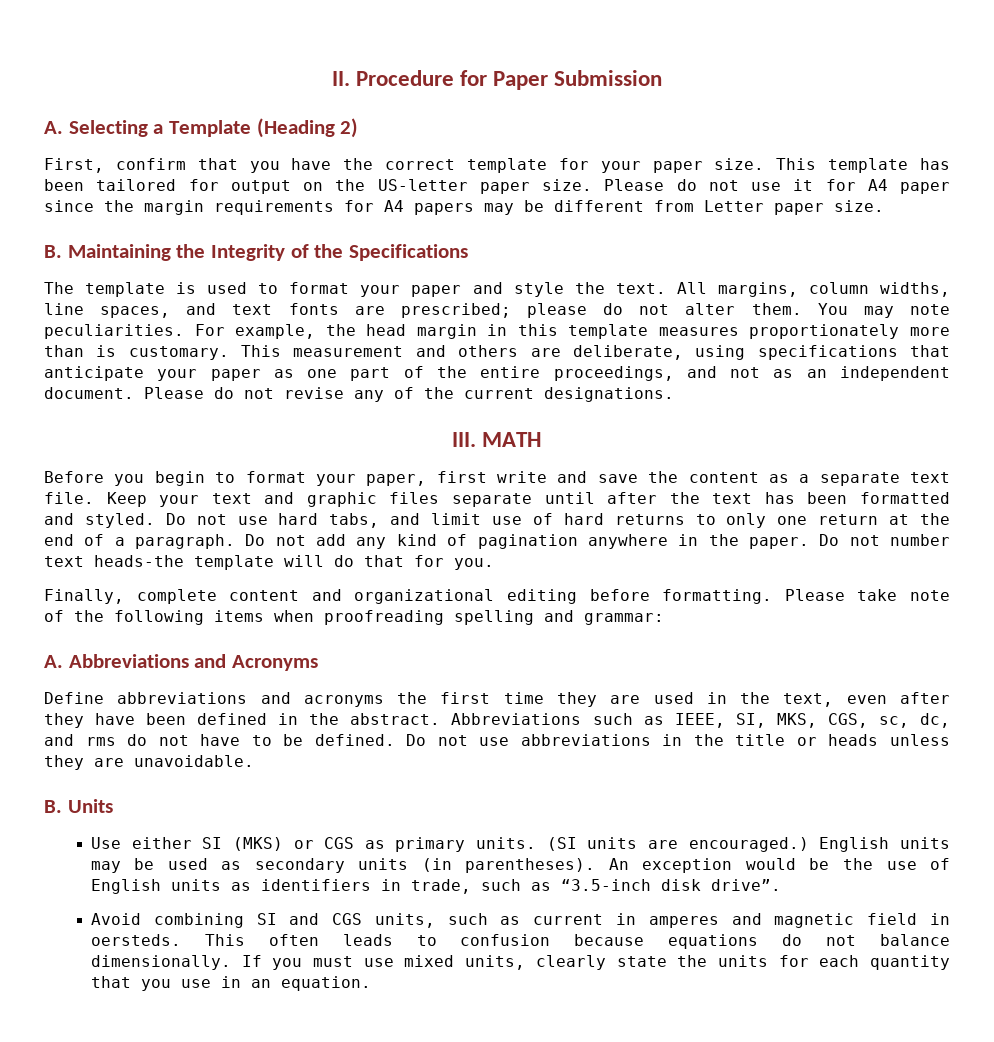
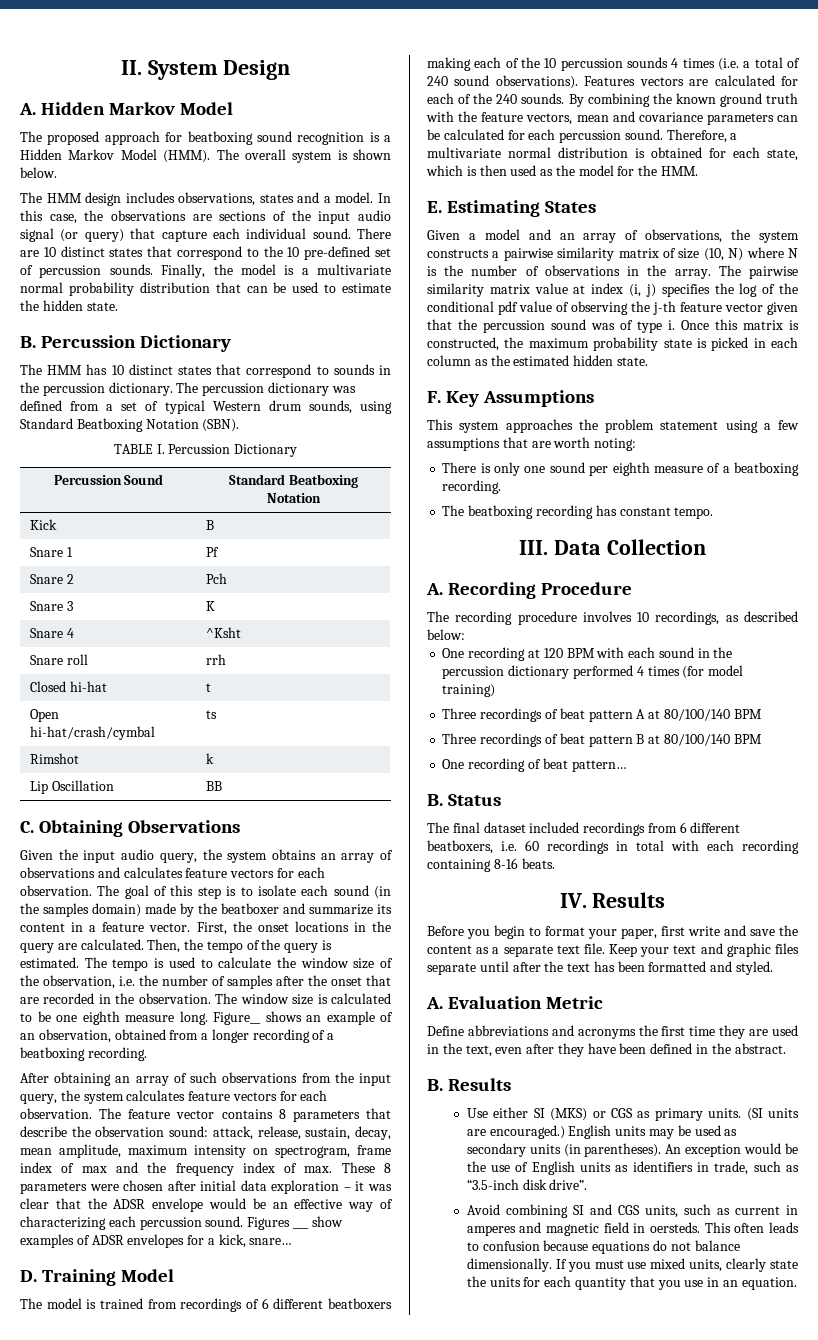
- II. Procedure for Paper Submission
- A. Selecting a Template (Heading 2)
- First, confirm that you have the correct template for your paper size. This template has been tailored for output on the US-letter paper size. Please do not use it for A4 paper since the margin requirements for A4 papers may be different from Letter paper size.
- B. Maintaining the Integrity of the Specifications
- The template is used to format your paper and style the text. All margins, column widths, line spaces, and text fonts are prescribed; please do not alter them. You may note peculiarities. For example, the head margin in this template measures proportionately more than is customary. This measurement and others are deliberate, using specifications that anticipate your paper as one part of the entire proceedings, and not as an independent document. Please do not revise any of the current designations.
- III. MATH
+ II. System Design
+ A. Hidden Markov Model
+ The proposed approach for beatboxing sound recognition is a Hidden Markov Model (HMM). The overall system is shown below.
+ The HMM design includes observations, states and a model. In this case, the observations are sections of the input audio signal (or query) that capture each individual sound. There are 10 distinct states that correspond to the 10 pre-defined set of percussion sounds. Finally, the model is a multivariate normal probability distribution that can be used to estimate the hidden state.
+ B. Percussion Dictionary
+ The HMM has 10 distinct states that correspond to sounds in the percussion dictionary. The percussion dictionary was defined from a set of typical Western drum sounds, using Standard Beatboxing Notation (SBN).
+ TABLE I. Percussion Dictionary
+ Percussion Sound | Standard Beatboxing Notation
+ Kick | B
+ Snare 1 | Pf
+ Snare 2 | Pch
+ Snare 3 | K
+ Snare 4 | ^Ksht
+ Snare roll | rrh
+ Closed hi-hat | t
+ Open hi-hat/crash/cymbal | ts
+ Rimshot | k
+ Lip Oscillation | BB
+ C. Obtaining Observations
+ Given the input audio query, the system obtains an array of observations and calculates feature vectors for each observation. The goal of this step is to isolate each sound (in the samples domain) made by the beatboxer and summarize its content in a feature vector. First, the onset locations in the query are calculated. Then, the tempo of the query is estimated. The tempo is used to calculate the window size of the observation, i.e. the number of samples after the onset that are recorded in the observation. The window size is calculated to be one eighth measure long. Figure__ shows an example of an observation, obtained from a longer recording of a beatboxing recording.
+ After obtaining an array of such observations from the input query, the system calculates feature vectors for each observation. The feature vector contains 8 parameters that describe the observation sound: attack, release, sustain, decay, mean amplitude, maximum intensity on spectrogram, frame index of max and the frequency index of max. These 8 parameters were chosen after initial data exploration – it was clear that the ADSR envelope would be an effective way of characterizing each percussion sound. Figures ___ show examples of ADSR envelopes for a kick, snare…
+ D. Training Model
+ The model is trained from recordings of 6 different beatboxers making each of the 10 percussion sounds 4 times (i.e. a total of 240 sound observations). Features vectors are calculated for each of the 240 sounds. By combining the known ground truth with the feature vectors, mean and covariance parameters can be calculated for each percussion sound. Therefore, a multivariate normal distribution is obtained for each state, which is then used as the model for the HMM.
+ E. Estimating States
+ Given a model and an array of observations, the system constructs a pairwise similarity matrix of size (10, N) where N is the number of observations in the array. The pairwise similarity matrix value at index (i, j) specifies the log of the conditional pdf value of observing the j-th feature vector given that the percussion sound was of type i. Once this matrix is constructed, the maximum probability state is picked in each column as the estimated hidden state.
+ F. Key Assumptions
+ This system approaches the problem statement using a few assumptions that are worth noting:
+ There is only one sound per eighth measure of a beatboxing recording.
+ The beatboxing recording has constant tempo.
+ III. Data Collection
+ A. Recording Procedure
+ The recording procedure involves 10 recordings, as described below:
+ One recording at 120 BPM with each sound in the percussion dictionary performed 4 times (for model training)
+ Three recordings of beat pattern A at 80/100/140 BPM
+ Three recordings of beat pattern B at 80/100/140 BPM
+ One recording of beat pattern…
+ B. Status
+ The final dataset included recordings from 6 different beatboxers, i.e. 60 recordings in total with each recording containing 8-16 beats.
+ IV. Results
- Keep your text and graphic files separate until after the text has been formatted and styled. Do not use hard tabs, and limit use of hard returns to only one return at the end of a paragraph. Do not add any kind of pagination anywhere in the paper. Do not number text heads-the template will do that for you.
- Finally, complete content and organizational editing before formatting. Please take note of the following items when proofreading spelling and grammar:
- A. Abbreviations and Acronyms
+ Keep your text and graphic files separate until after the text has been formatted and styled.
+ A. Evaluation Metric
- Define abbreviations and acronyms the first time they are used in the text, even after they have been defined in the abstract. Abbreviations such as IEEE, SI, MKS, CGS, sc, dc, and rms do not have to be defined. Do not use abbreviations in the title or heads unless they are unavoidable.
- B. Units
+ Define abbreviations and acronyms the first time they are used in the text, even after they have been defined in the abstract.
+ B. Results

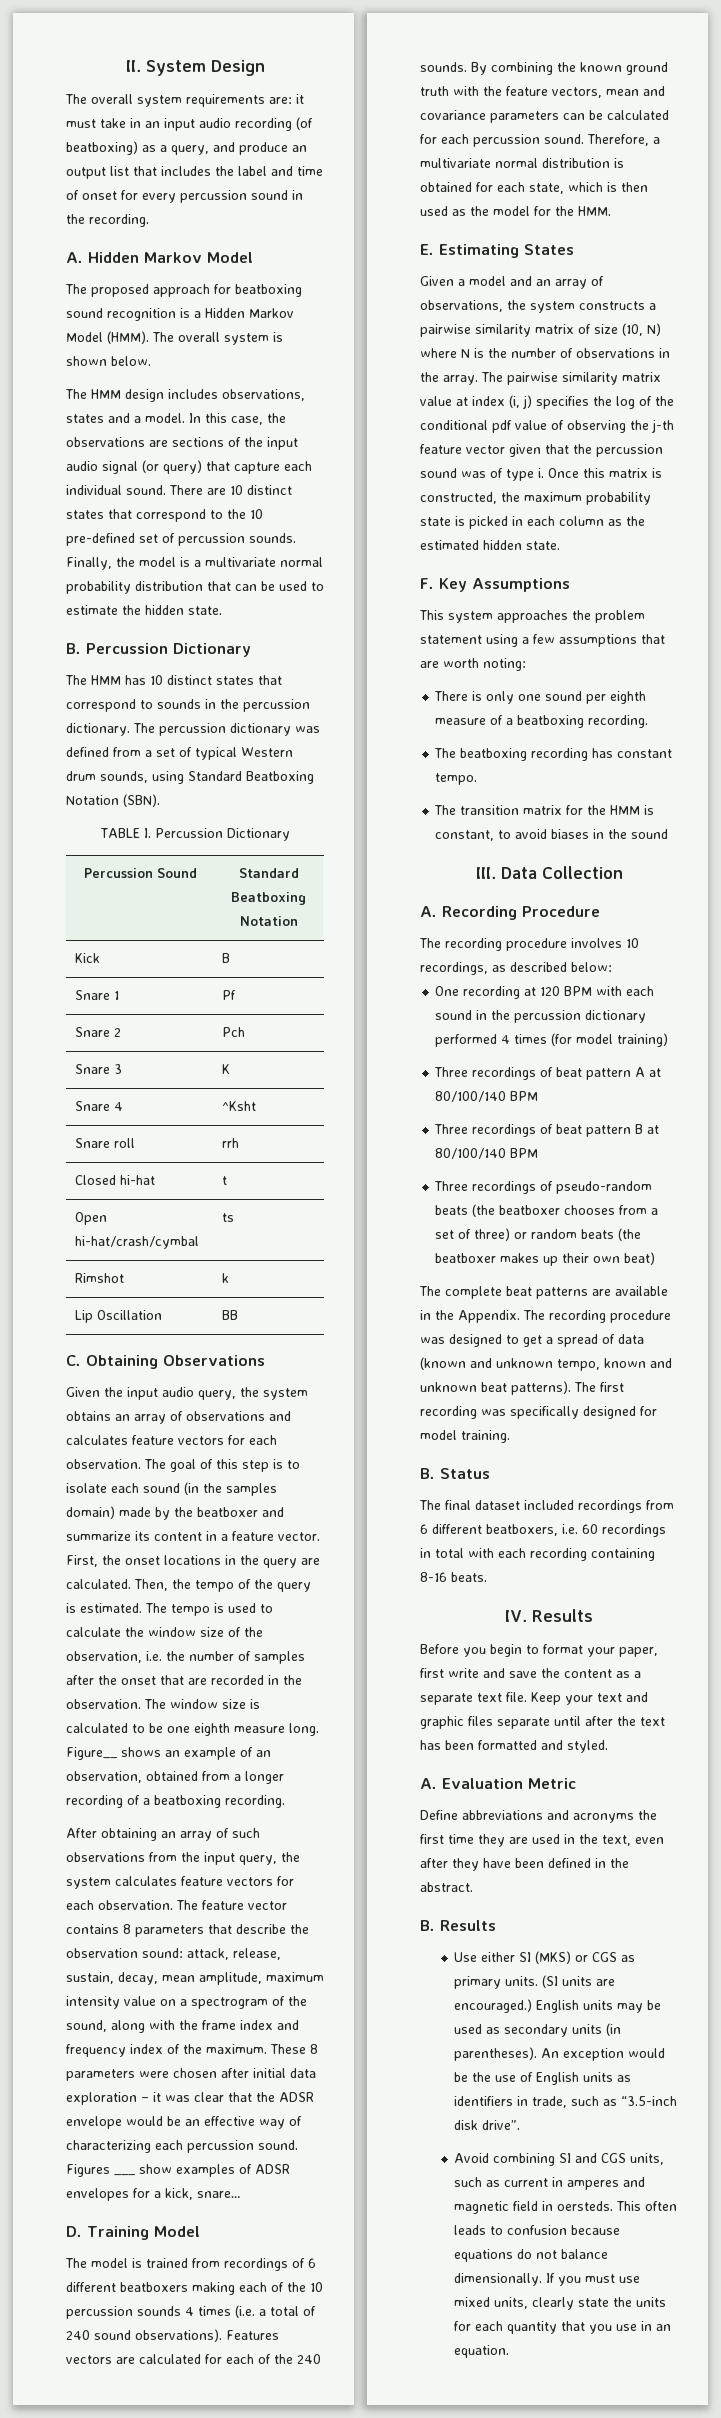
+ The overall system requirements are: it must take in an input audio recording (of beatboxing) as a query, and produce an output list that includes the label and time of onset for every percussion sound in the recording.
- The feature vector contains 8 parameters that describe the observation sound: attack, release, sustain, decay, mean amplitude, maximum intensity on spectrogram, frame index of max and the frequency index of max. These 8 parameters were chosen after initial data exploration – it was clear that the ADSR envelope would be an effective way of characterizing each percussion sound.
+ The feature vector contains 8 parameters that describe the observation sound: attack, release, sustain, decay, mean amplitude, maximum intensity value on a spectrogram of the sound, along with the frame index and frequency index of the maximum. These 8 parameters were chosen after initial data exploration – it was clear that the ADSR envelope would be an effective way of characterizing each percussion sound.
+ The transition matrix for the HMM is constant, to avoid biases in the sound
- One recording of beat pattern…
+ Three recordings of pseudo-random beats (the beatboxer chooses from a set of three) or random beats (the beatboxer makes up their own beat)
+ The complete beat patterns are available in the Appendix. The recording procedure was designed to get a spread of data (known and unknown tempo, known and unknown beat patterns). The first recording was specifically designed for model training.

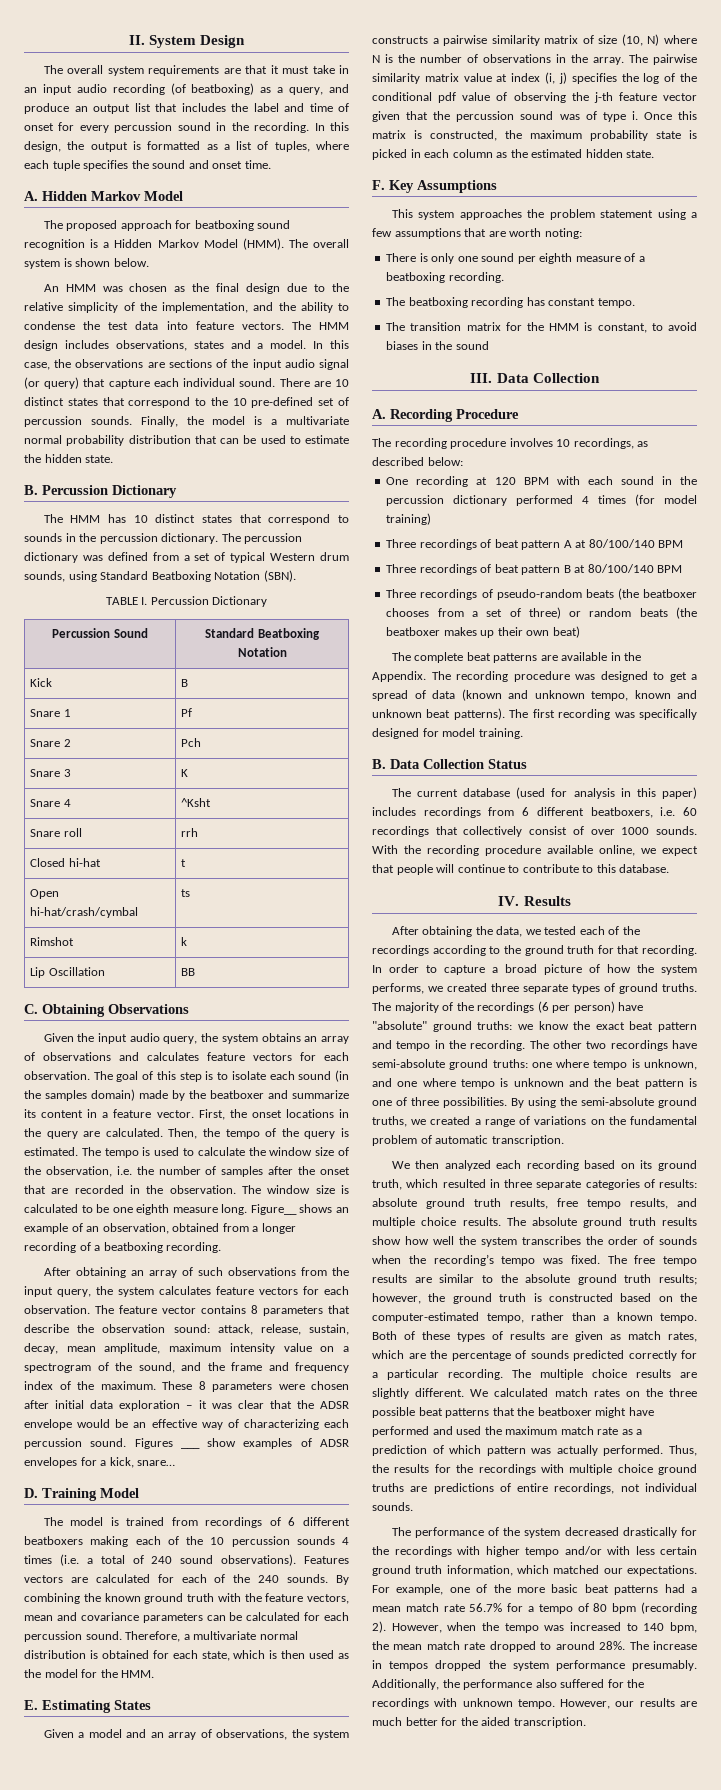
- The overall system requirements are: it must take in an input audio recording (of beatboxing) as a query, and produce an output list that includes the label and time of onset for every percussion sound in the recording.
+ The overall system requirements are that it must take in an input audio recording (of beatboxing) as a query, and produce an output list that includes the label and time of onset for every percussion sound in the recording. In this design, the output is formatted as a list of tuples, where each tuple specifies the sound and onset time.
+ An HMM was chosen as the final design due to the relative simplicity of the implementation, and the ability to condense the test data into feature vectors.
- The feature vector contains 8 parameters that describe the observation sound: attack, release, sustain, decay, mean amplitude, maximum intensity value on a spectrogram of the sound, along with the frame index and frequency index of the maximum.
+ The feature vector contains 8 parameters that describe the observation sound: attack, release, sustain, decay, mean amplitude, maximum intensity value on a spectrogram of the sound, and the frame and frequency index of the maximum.
- B. Status
+ B. Data Collection Status
- The final dataset included recordings from 6 different beatboxers, i.e. 60 recordings in total with each recording containing 8-16 beats.
+ The current database (used for analysis in this paper) includes recordings from 6 different beatboxers, i.e. 60 recordings that collectively consist of over 1000 sounds. With the recording procedure available online, we expect that people will continue to contribute to this database.
  IV. Results
- Before you begin to format your paper, first write and save the content as a separate text file. Keep your text and graphic files separate until after the text has been formatted and styled.
- A. Evaluation Metric
- Define abbreviations and acronyms the first time they are used in the text, even after they have been defined in the abstract.
- B. Results
- Use either SI (MKS) or CGS as primary units. (SI units are encouraged.) English units may be used as secondary units (in parentheses). An exception would be the use of English units as identifiers in trade, such as “3.5-inch disk drive”.
- Avoid combining SI and CGS units, such as current in amperes and magnetic field in oersteds. This often leads to confusion because equations do not balance dimensionally. If you must use mixed units, clearly state the units for each quantity that you use in an equation.
+ After obtaining the data, we tested each of the recordings according to the ground truth for that recording. In order to capture a broad picture of how the system performs, we created three separate types of ground truths. The majority of the recordings (6 per person) have "absolute" ground truths: we know the exact beat pattern and tempo in the recording. The other two recordings have semi-absolute ground truths: one where tempo is unknown, and one where tempo is unknown and the beat pattern is one of three possibilities. By using the semi-absolute ground truths, we created a range of variations on the fundamental problem of automatic transcription.
+ We then analyzed each recording based on its ground truth, which resulted in three separate categories of results: absolute ground truth results, free tempo results, and multiple choice results. The absolute ground truth results show how well the system transcribes the order of sounds when the recording’s tempo was fixed. The free tempo results are similar to the absolute ground truth results; however, the ground truth is constructed based on the computer-estimated tempo, rather than a known tempo. Both of these types of results are given as match rates, which are the percentage of sounds predicted correctly for a particular recording. The multiple choice results are slightly different. We calculated match rates on the three possible beat patterns that the beatboxer might have performed and used the maximum match rate as a prediction of which pattern was actually performed. Thus, the results for the recordings with multiple choice ground truths are predictions of entire recordings, not individual sounds.
+ The performance of the system decreased drastically for the recordings with higher tempo and/or with less certain ground truth information, which matched our expectations. For example, one of the more basic beat patterns had a mean match rate 56.7% for a tempo of 80 bpm (recording 2). However, when the tempo was increased to 140 bpm, the mean match rate dropped to around 28%. The increase in tempos dropped the system performance presumably. Additionally, the performance also suffered for the recordings with unknown tempo. However, our results are much better for the aided transcription.

